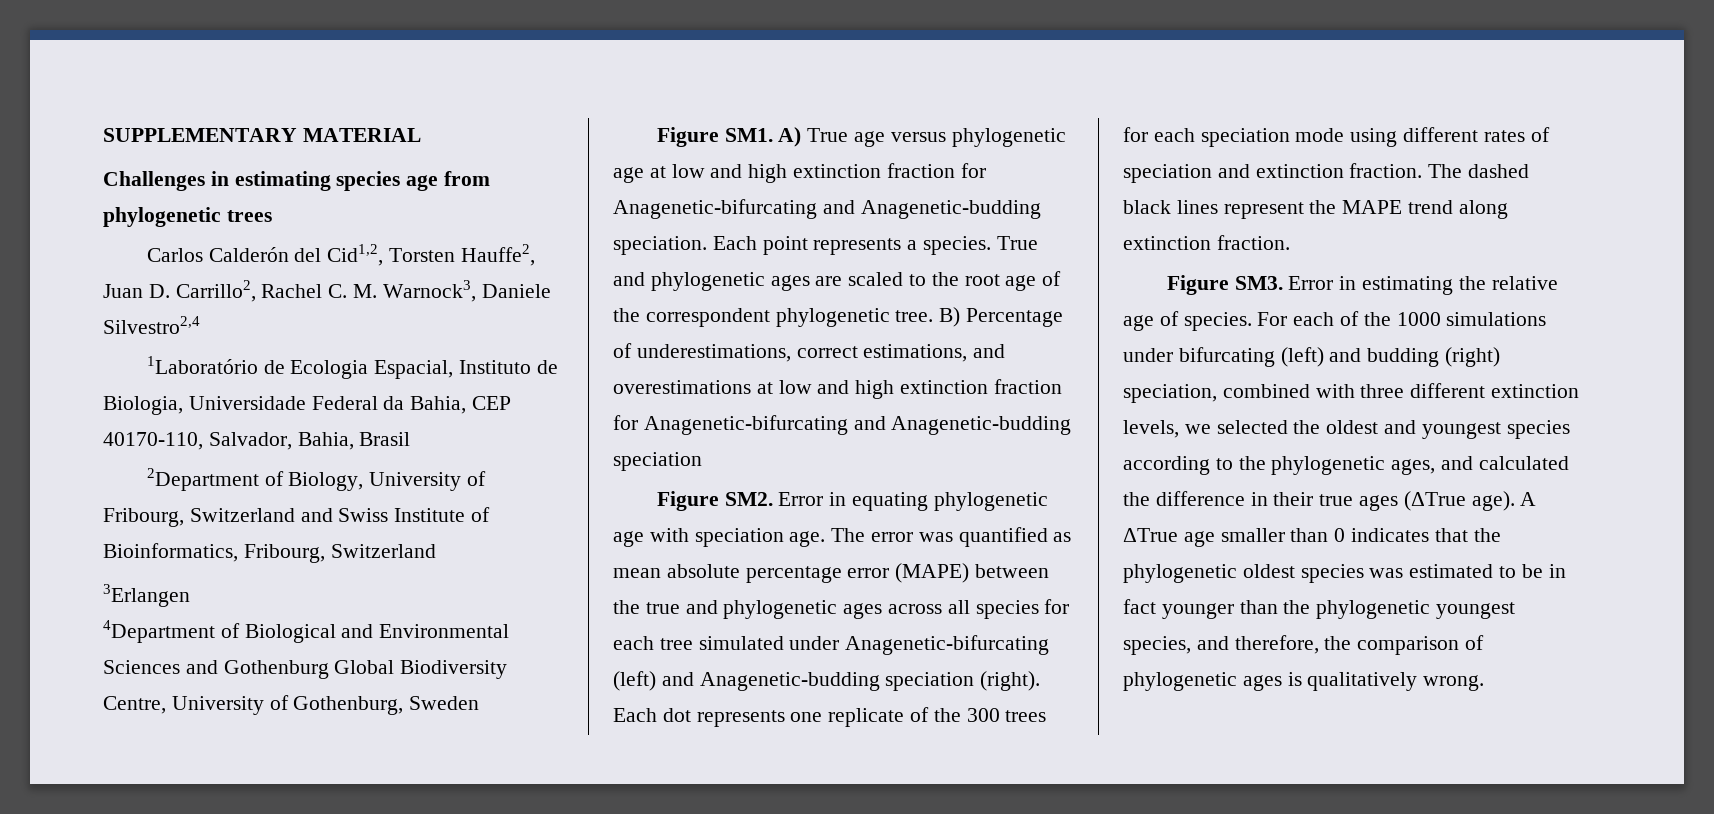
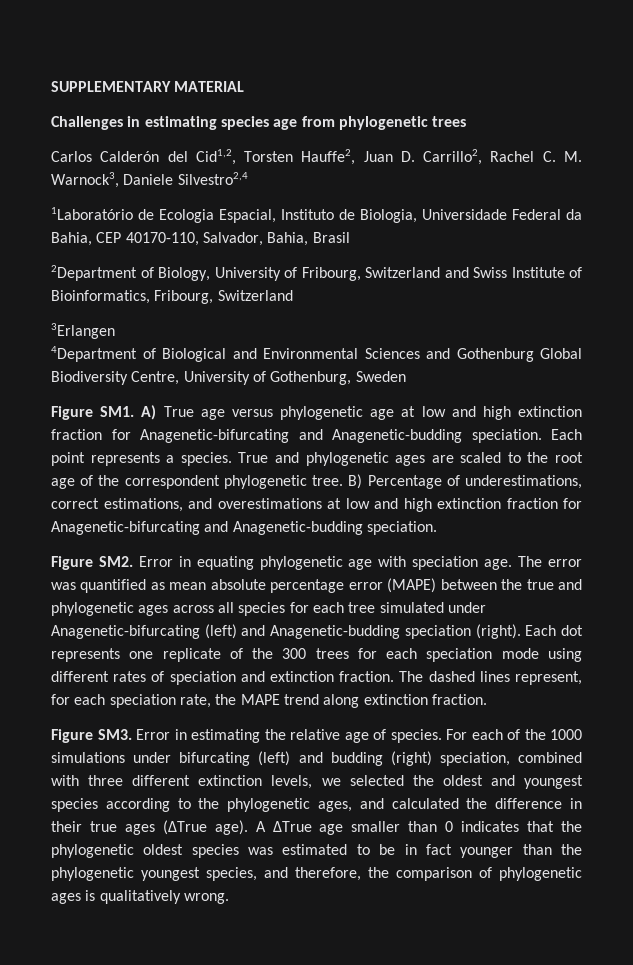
- B) Percentage of underestimations, correct estimations, and overestimations at low and high extinction fraction for Anagenetic-bifurcating and Anagenetic-budding speciation
+ B) Percentage of underestimations, correct estimations, and overestimations at low and high extinction fraction for Anagenetic-bifurcating and Anagenetic-budding speciation.
- The dashed black lines represent the MAPE trend along extinction fraction.
+ The dashed lines represent, for each speciation rate, the MAPE trend along extinction fraction.

